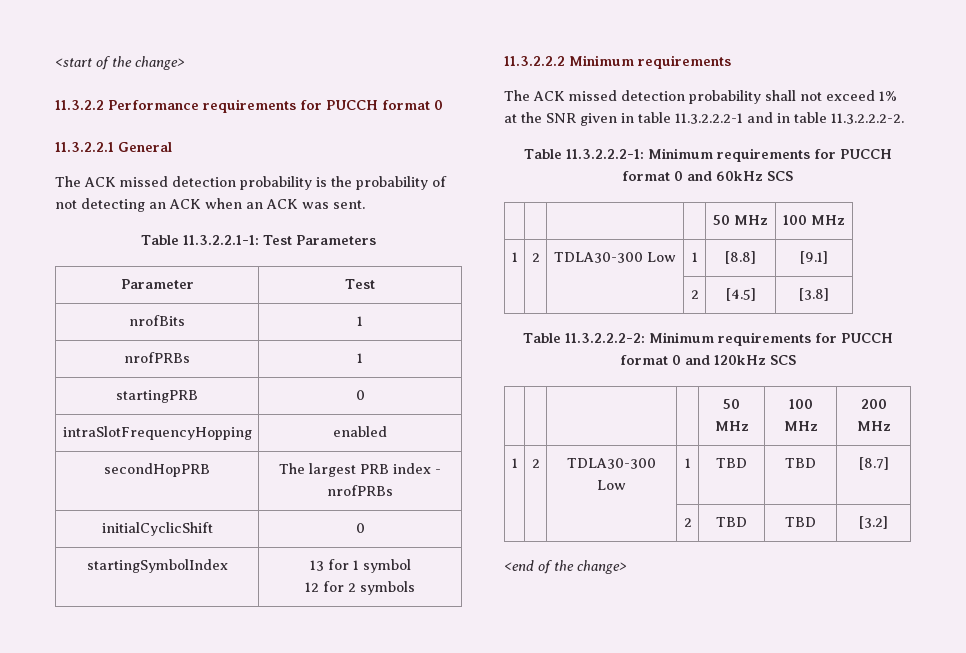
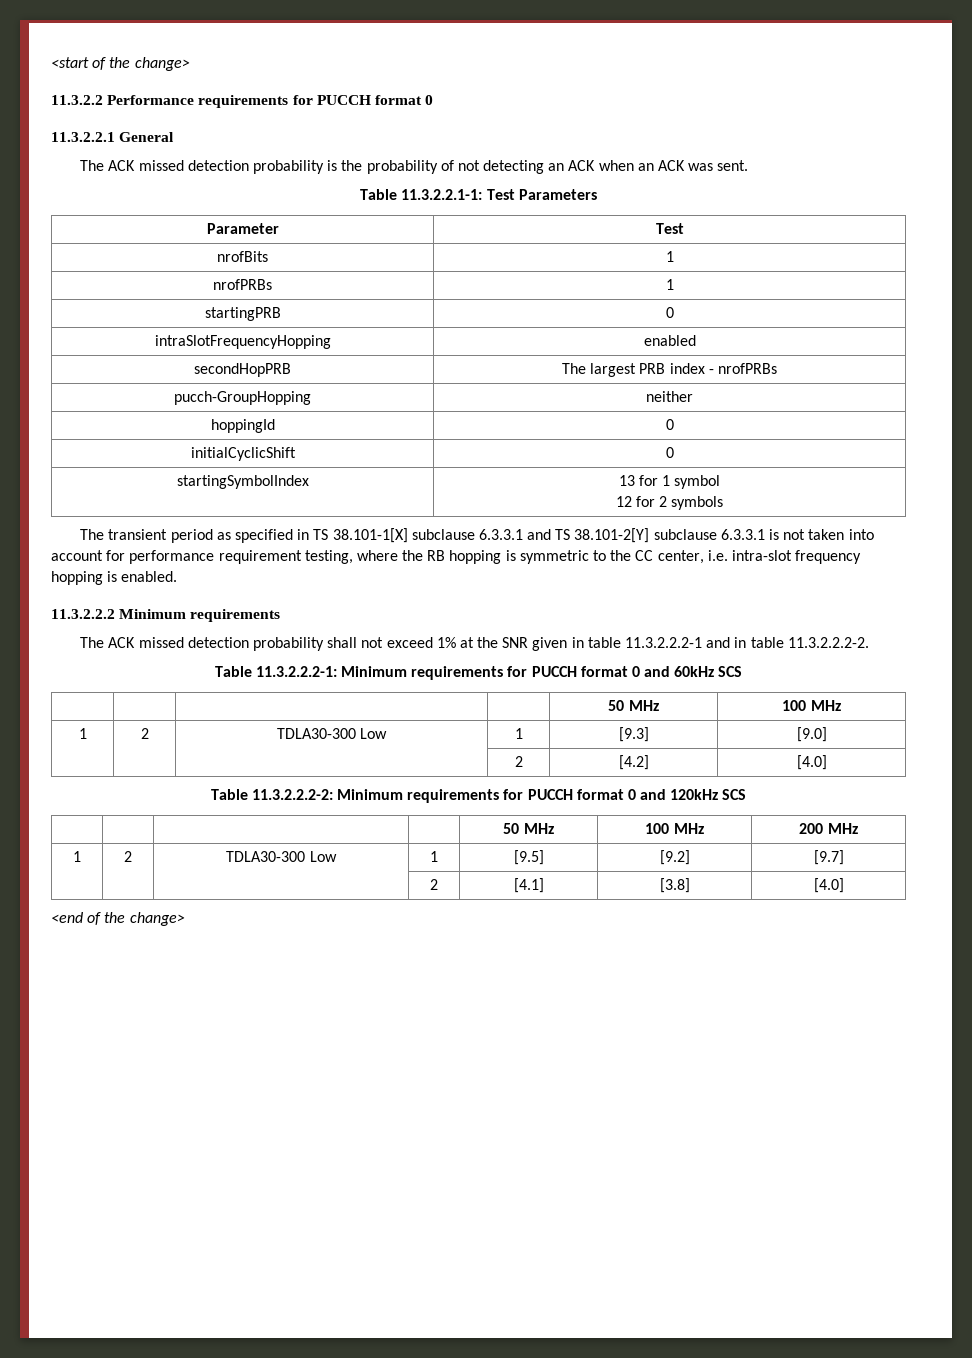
+ pucch-GroupHopping | neither
+ hoppingId | 0
+ The transient period as specified in TS 38.101-1[X] subclause 6.3.3.1 and TS 38.101-2[Y] subclause 6.3.3.1 is not taken into account for performance requirement testing, where the RB hopping is symmetric to the CC center, i.e. intra-slot frequency hopping is enabled.
- 1 | 2 | TDLA30-300 Low | 1 | [8.8] | [9.1]
- | | | 2 | [4.5] | [3.8]
+ 1 | 2 | TDLA30-300 Low | 1 | [9.3] | [9.0]
+ | | | 2 | [4.2] | [4.0]
- 1 | 2 | TDLA30-300 Low | 1 | TBD | TBD | [8.7]
- | | | 2 | TBD | TBD | [3.2]
+ 1 | 2 | TDLA30-300 Low | 1 | [9.5] | [9.2] | [9.7]
+ | | | 2 | [4.1] | [3.8] | [4.0]

